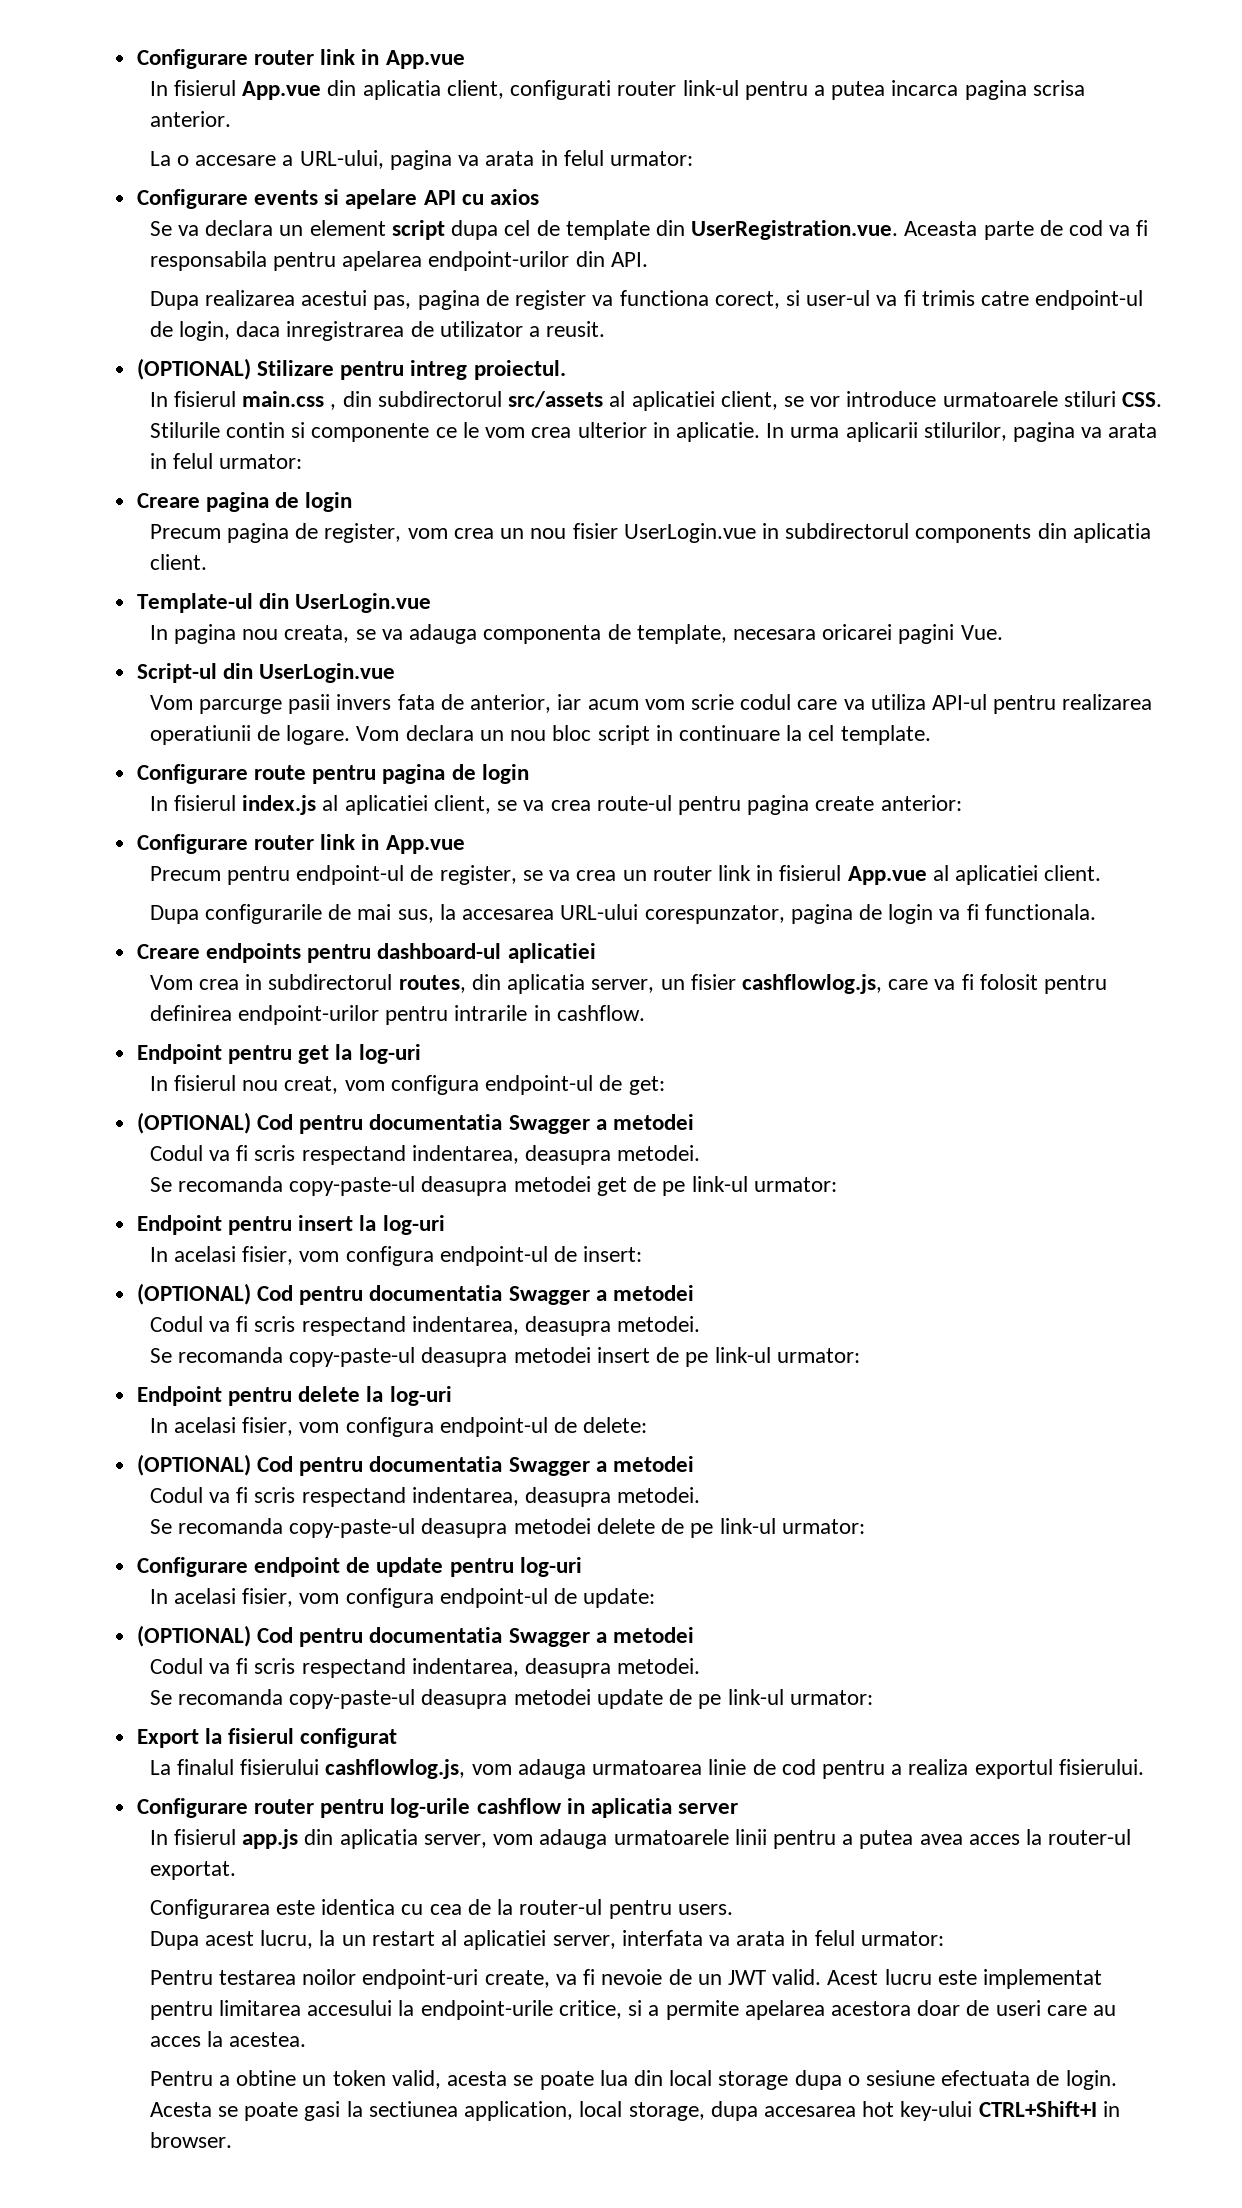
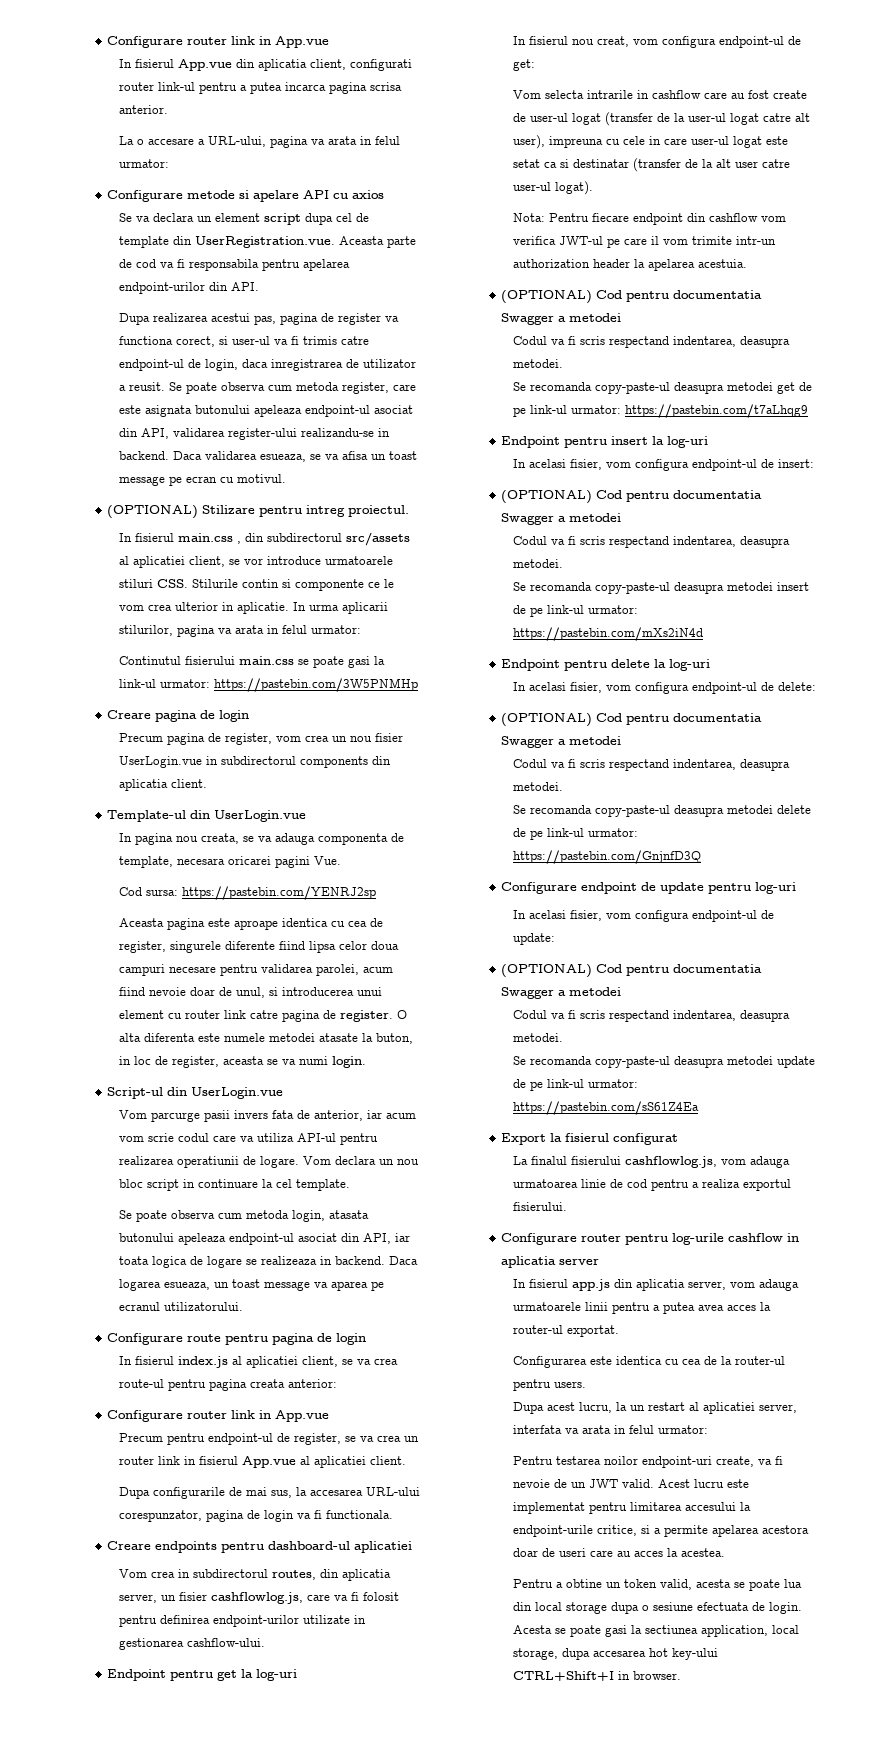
- Configurare events si apelare API cu axios
+ Configurare metode si apelare API cu axios
+ Se poate observa cum metoda register, care este asignata butonului apeleaza endpoint-ul asociat din API, validarea register-ului realizandu-se in backend. Daca validarea esueaza, se va afisa un toast message pe ecran cu motivul.
+ Continutul fisierului main.css se poate gasi la link-ul urmator: https://pastebin.com/3W5PNMHp
+ Cod sursa: https://pastebin.com/YENRJ2sp
+ Aceasta pagina este aproape identica cu cea de register, singurele diferente fiind lipsa celor doua campuri necesare pentru validarea parolei, acum fiind nevoie doar de unul, si introducerea unui element cu router link catre pagina de register. O alta diferenta este numele metodei atasate la buton, in loc de register, aceasta se va numi login.
+ Se poate observa cum metoda login, atasata butonului apeleaza endpoint-ul asociat din API, iar toata logica de logare se realizeaza in backend. Daca logarea esueaza, un toast message va aparea pe ecranul utilizatorului.
- In fisierul index.js al aplicatiei client, se va crea route-ul pentru pagina create anterior:
+ In fisierul index.js al aplicatiei client, se va crea route-ul pentru pagina creata anterior:
- Vom crea in subdirectorul routes, din aplicatia server, un fisier cashflowlog.js, care va fi folosit pentru definirea endpoint-urilor pentru intrarile in cashflow.
+ Vom crea in subdirectorul routes, din aplicatia server, un fisier cashflowlog.js, care va fi folosit pentru definirea endpoint-urilor utilizate in gestionarea cashflow-ului.
+ Vom selecta intrarile in cashflow care au fost create de user-ul logat (transfer de la user-ul logat catre alt user), impreuna cu cele in care user-ul logat este setat ca si destinatar (transfer de la alt user catre user-ul logat).
+ Nota: Pentru fiecare endpoint din cashflow vom verifica JWT-ul pe care il vom trimite intr-un authorization header la apelarea acestuia.
- Se recomanda copy-paste-ul deasupra metodei get de pe link-ul urmator:
+ Se recomanda copy-paste-ul deasupra metodei get de pe link-ul urmator: https://pastebin.com/t7aLhqg9
- Se recomanda copy-paste-ul deasupra metodei insert de pe link-ul urmator:
+ Se recomanda copy-paste-ul deasupra metodei insert de pe link-ul urmator: https://pastebin.com/mXs2iN4d
- Se recomanda copy-paste-ul deasupra metodei delete de pe link-ul urmator:
+ Se recomanda copy-paste-ul deasupra metodei delete de pe link-ul urmator: https://pastebin.com/GnjnfD3Q
- Se recomanda copy-paste-ul deasupra metodei update de pe link-ul urmator:
+ Se recomanda copy-paste-ul deasupra metodei update de pe link-ul urmator: https://pastebin.com/sS61Z4Ea

